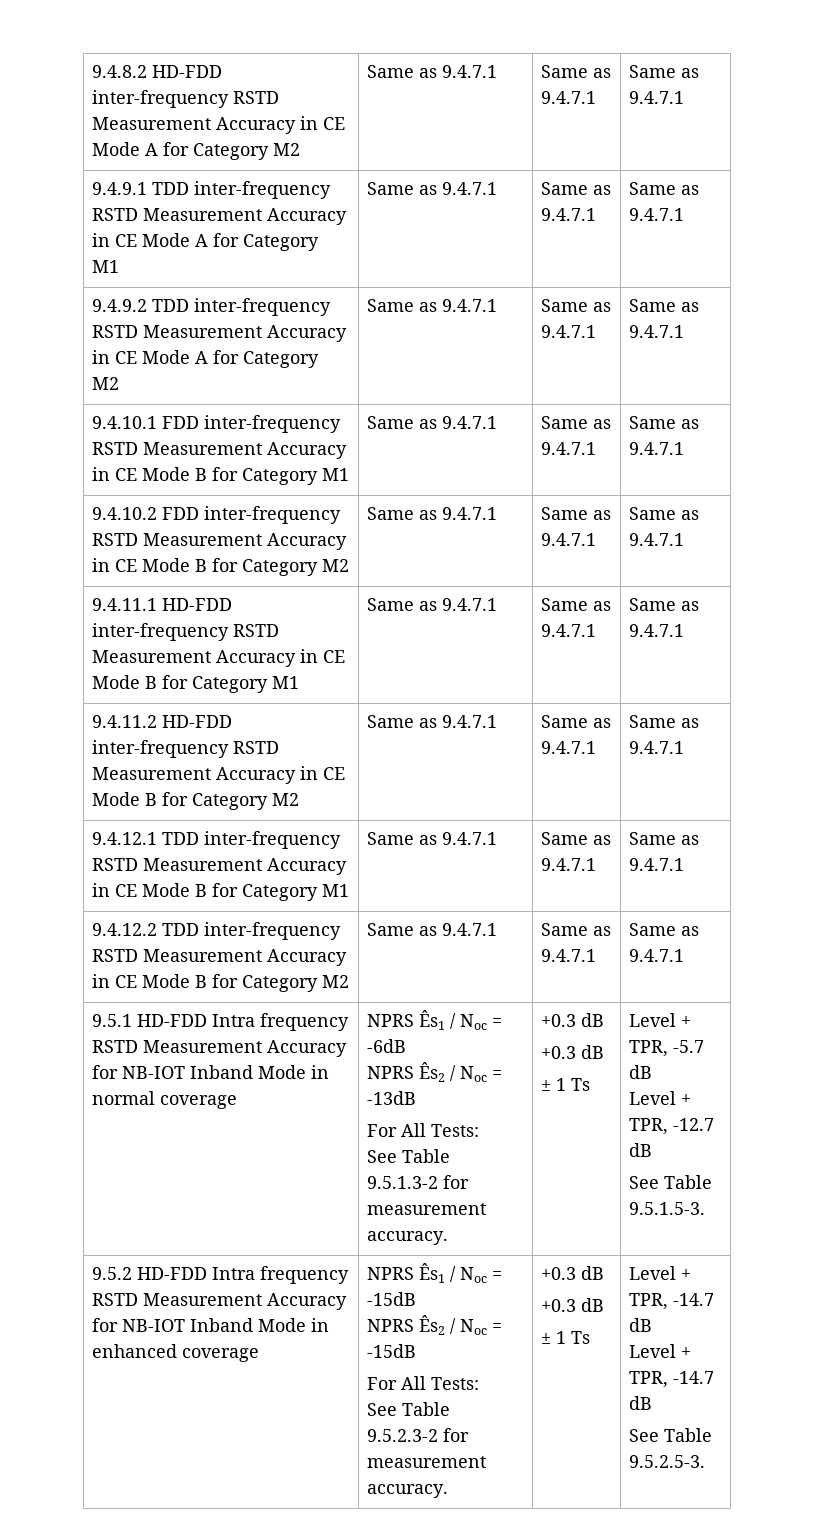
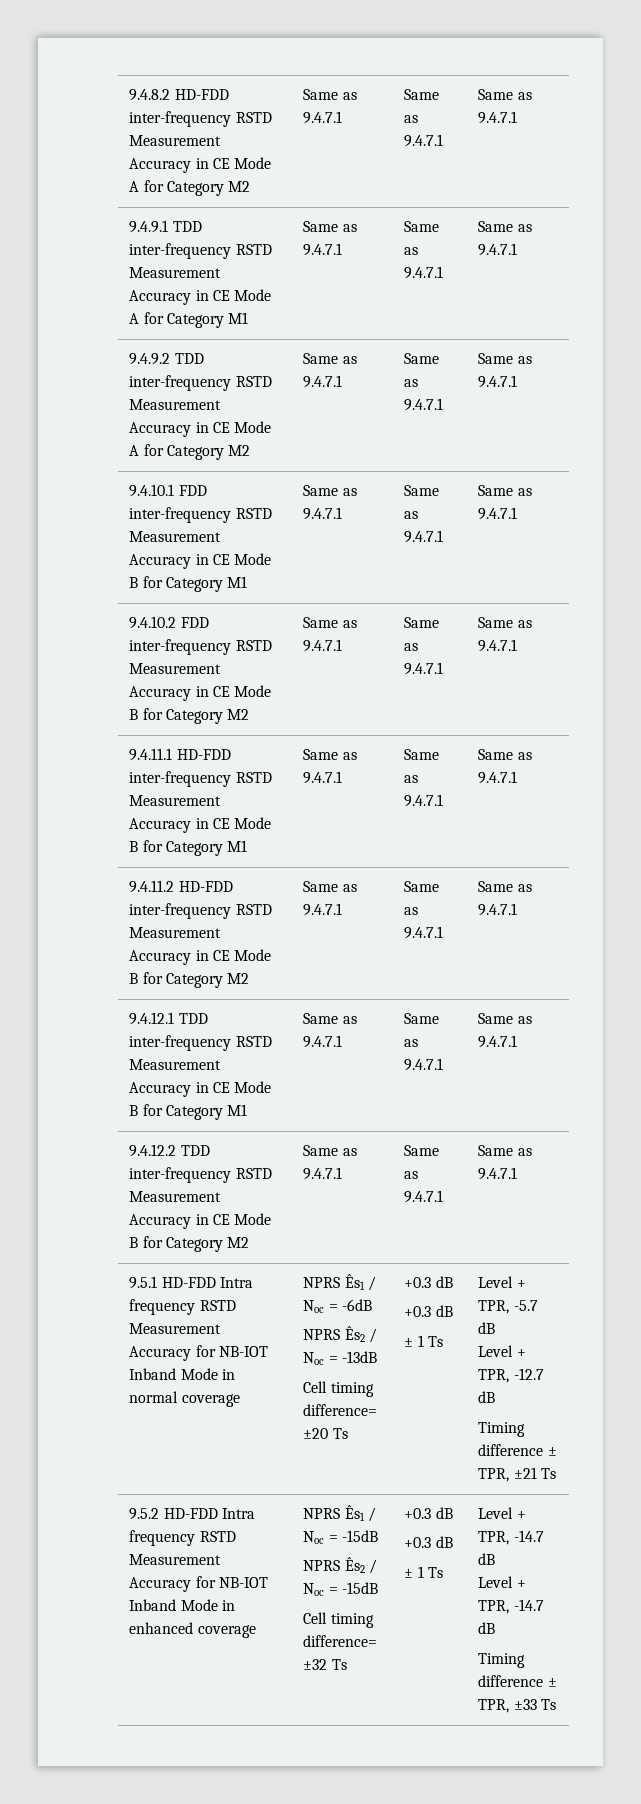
  NPRS Ês2 / Noc = -13dB
- For All Tests:
- See Table 9.5.1.3-2 for measurement accuracy.
+ Cell timing difference= ±20 Ts
- See Table 9.5.1.5-3.
+ Timing difference ± TPR, ±21 Ts
  NPRS Ês2 / Noc = -15dB
- For All Tests:
- See Table 9.5.2.3-2 for measurement accuracy.
+ Cell timing difference= ±32 Ts
- See Table 9.5.2.5-3.
+ Timing difference ± TPR, ±33 Ts

